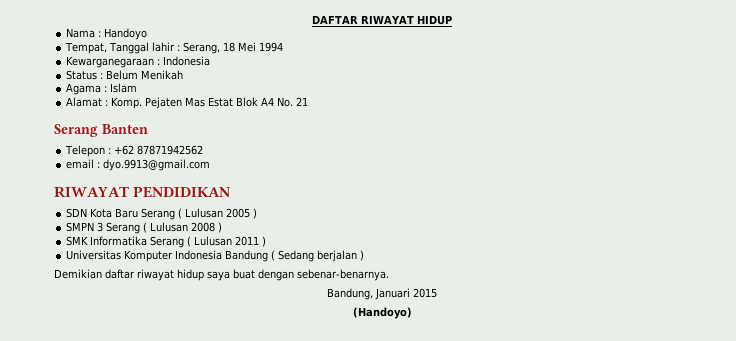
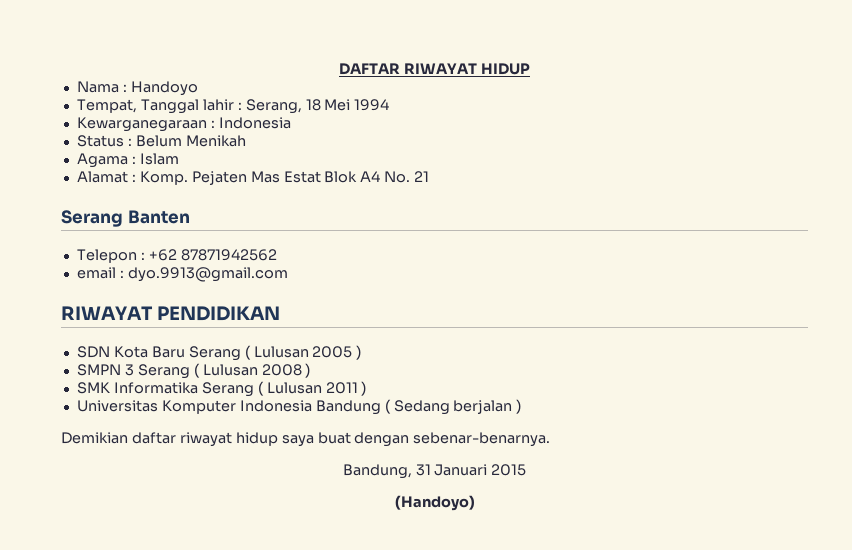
- Bandung, Januari 2015
+ Bandung, 31 Januari 2015

